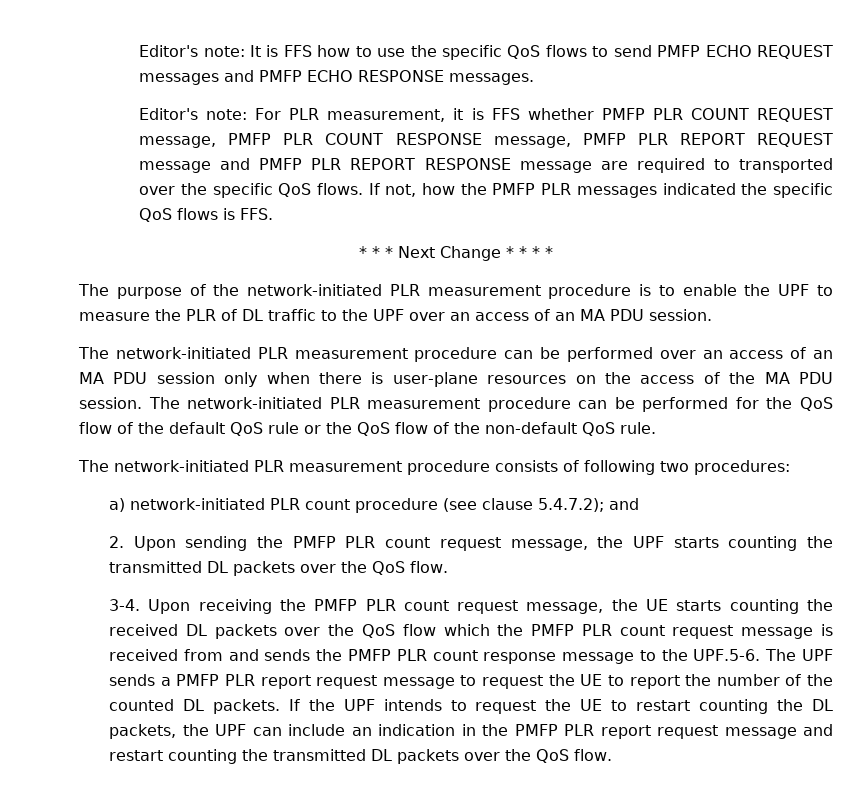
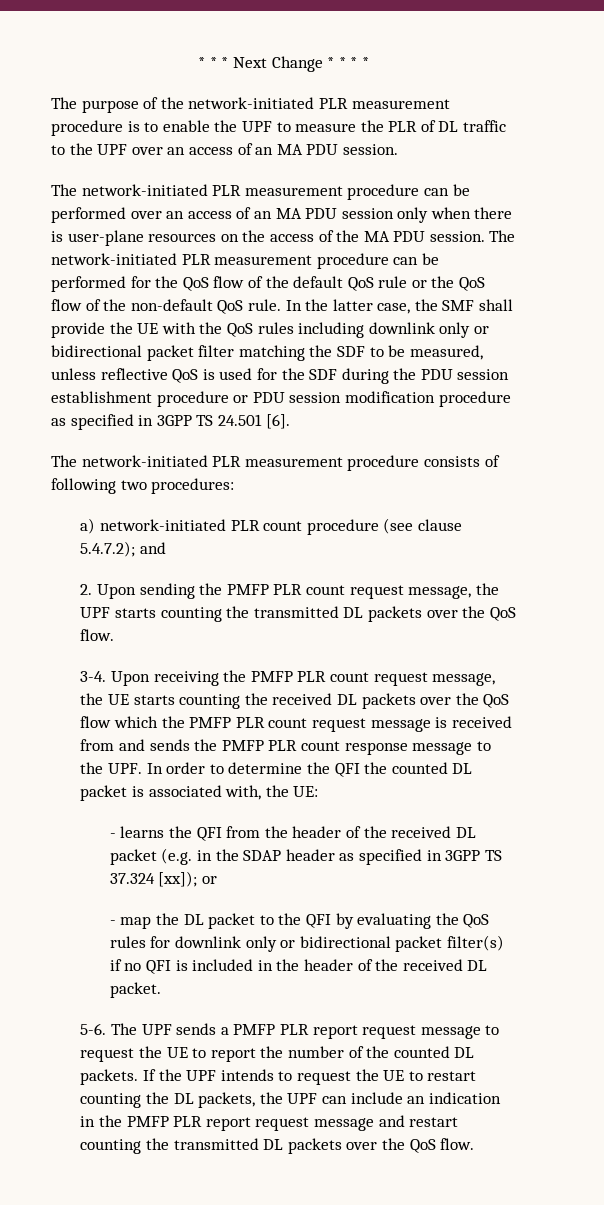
- Editor's note: It is FFS how to use the specific QoS flows to send PMFP ECHO REQUEST messages and PMFP ECHO RESPONSE messages.
- Editor's note: For PLR measurement, it is FFS whether PMFP PLR COUNT REQUEST message, PMFP PLR COUNT RESPONSE message, PMFP PLR REPORT REQUEST message and PMFP PLR REPORT RESPONSE message are required to transported over the specific QoS flows. If not, how the PMFP PLR messages indicated the specific QoS flows is FFS.
+ In the latter case, the SMF shall provide the UE with the QoS rules including downlink only or bidirectional packet filter matching the SDF to be measured, unless reflective QoS is used for the SDF during the PDU session establishment procedure or PDU session modification procedure as specified in 3GPP TS 24.501 [6].
- Upon receiving the PMFP PLR count request message, the UE starts counting the received DL packets over the QoS flow which the PMFP PLR count request message is received from and sends the PMFP PLR count response message to the UPF.5-6. The UPF sends a PMFP PLR report request message to request the UE to report the number of the counted DL packets.
+ Upon receiving the PMFP PLR count request message, the UE starts counting the received DL packets over the QoS flow which the PMFP PLR count request message is received from and sends the PMFP PLR count response message to the UPF. In order to determine the QFI the counted DL packet is associated with, the UE:
+ - learns the QFI from the header of the received DL packet (e.g. in the SDAP header as specified in 3GPP TS 37.324 [xx]); or
+ - map the DL packet to the QFI by evaluating the QoS rules for downlink only or bidirectional packet filter(s) if no QFI is included in the header of the received DL packet.
+ 5-6. The UPF sends a PMFP PLR report request message to request the UE to report the number of the counted DL packets.

